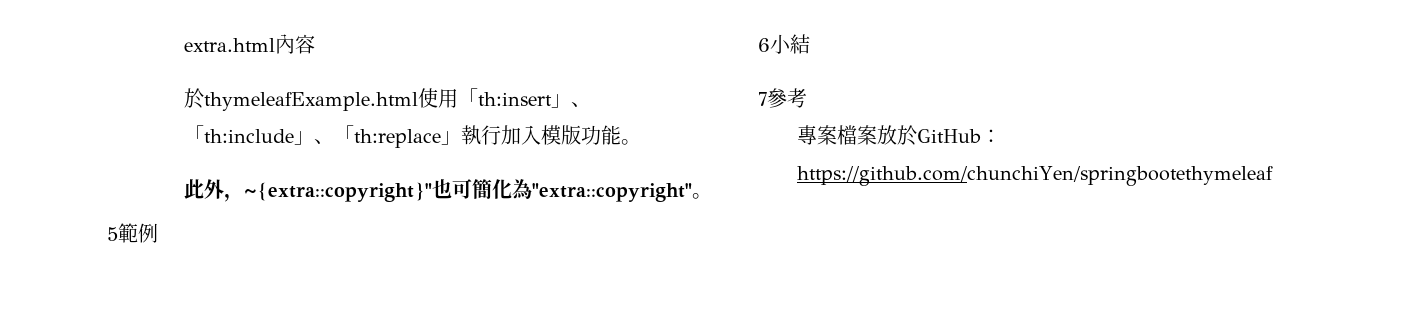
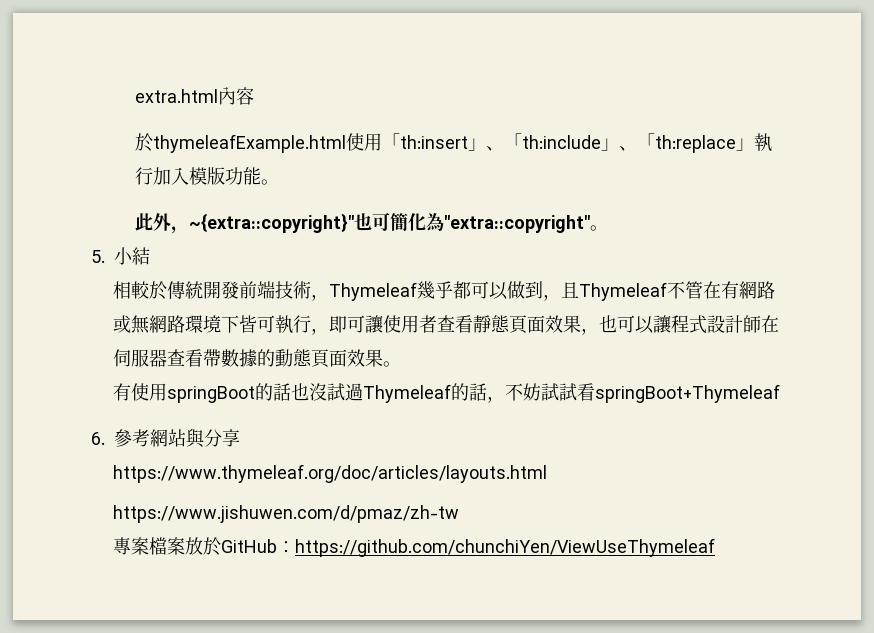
- 5範例
- 6小結
- 7參考
+ 5.小結
+ 相較於傳統開發前端技術，Thymeleaf幾乎都可以做到，且Thymeleaf不管在有網路或無網路環境下皆可執行，即可讓使用者查看靜態頁面效果，也可以讓程式設計師在伺服器查看帶數據的動態頁面效果。
+ 有使用springBoot的話也沒試過Thymeleaf的話，不妨試試看springBoot+Thymeleaf
+ 6.參考網站與分享
+ https://www.thymeleaf.org/doc/articles/layouts.html
+ https://www.jishuwen.com/d/pmaz/zh-tw
- 專案檔案放於GitHub：https://github.com/chunchiYen/springbootethymeleaf
+ 專案檔案放於GitHub：https://github.com/chunchiYen/ViewUseThymeleaf

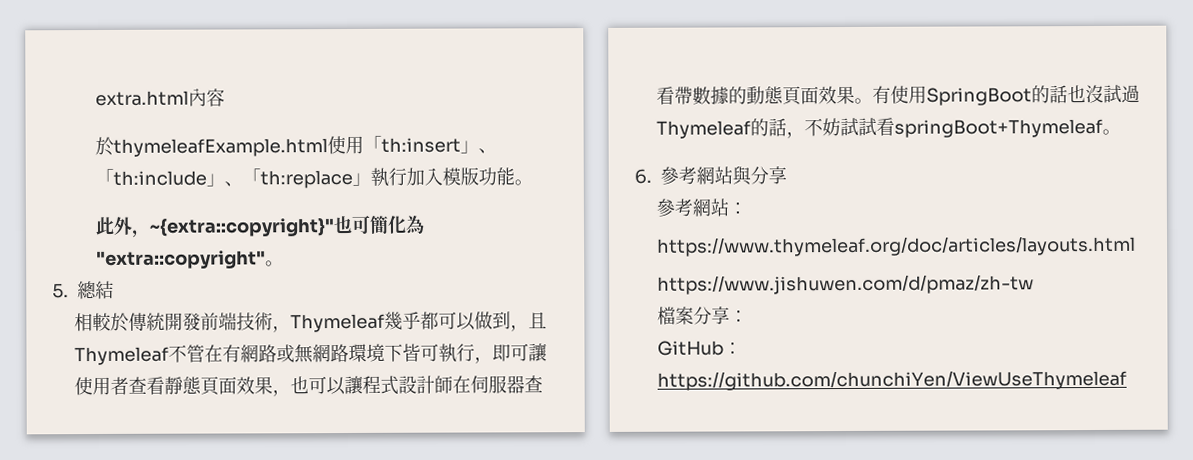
- 5.小結
+ 5.總結
- 相較於傳統開發前端技術，Thymeleaf幾乎都可以做到，且Thymeleaf不管在有網路或無網路環境下皆可執行，即可讓使用者查看靜態頁面效果，也可以讓程式設計師在伺服器查看帶數據的動態頁面效果。
- 有使用springBoot的話也沒試過Thymeleaf的話，不妨試試看springBoot+Thymeleaf
+ 相較於傳統開發前端技術，Thymeleaf幾乎都可以做到，且Thymeleaf不管在有網路或無網路環境下皆可執行，即可讓使用者查看靜態頁面效果，也可以讓程式設計師在伺服器查看帶數據的動態頁面效果。有使用SpringBoot的話也沒試過Thymeleaf的話，不妨試試看springBoot+Thymeleaf。
+ 參考網站：
- 專案檔案放於GitHub：https://github.com/chunchiYen/ViewUseThymeleaf
+ 檔案分享：
+ GitHub：https://github.com/chunchiYen/ViewUseThymeleaf

